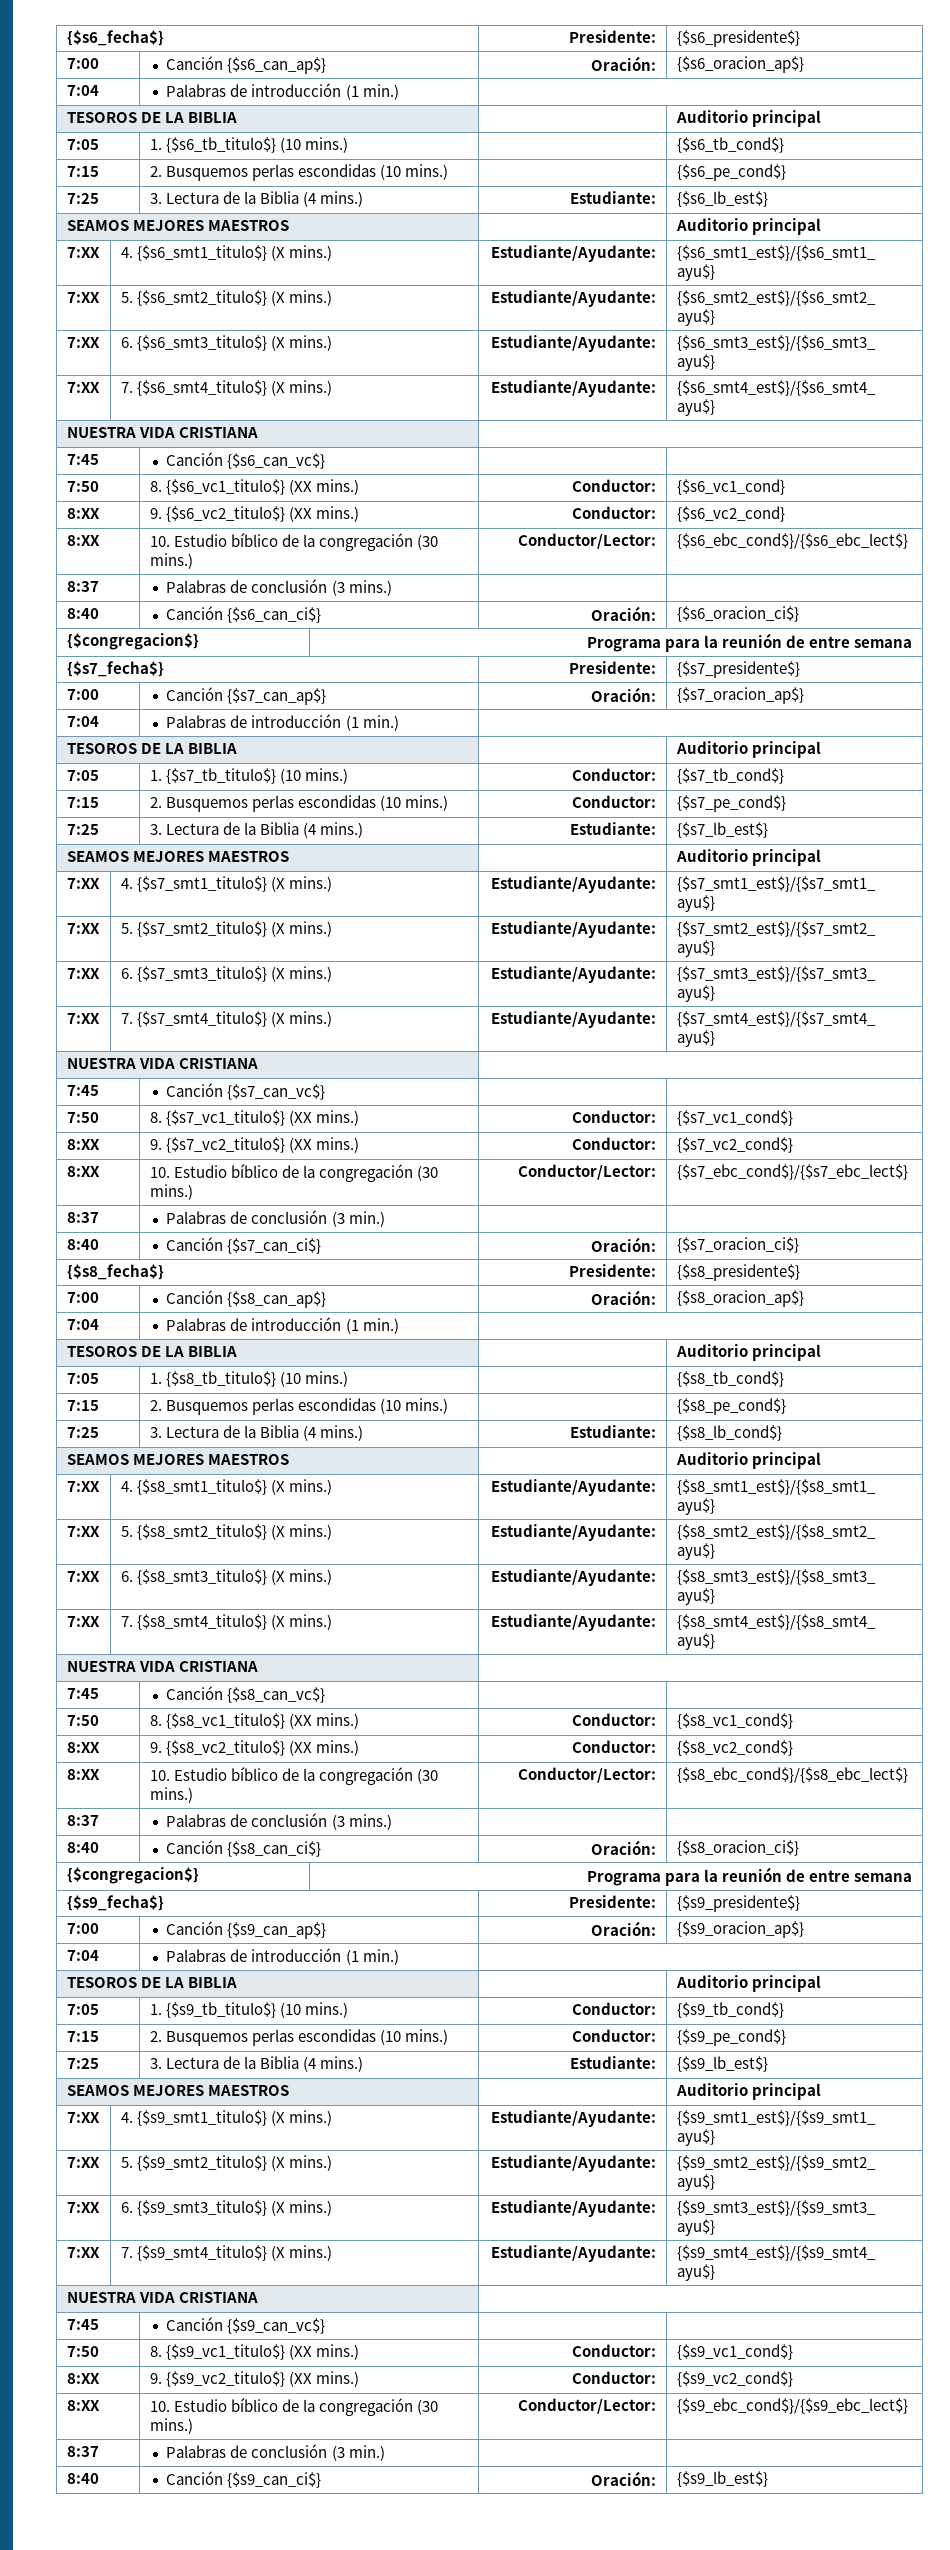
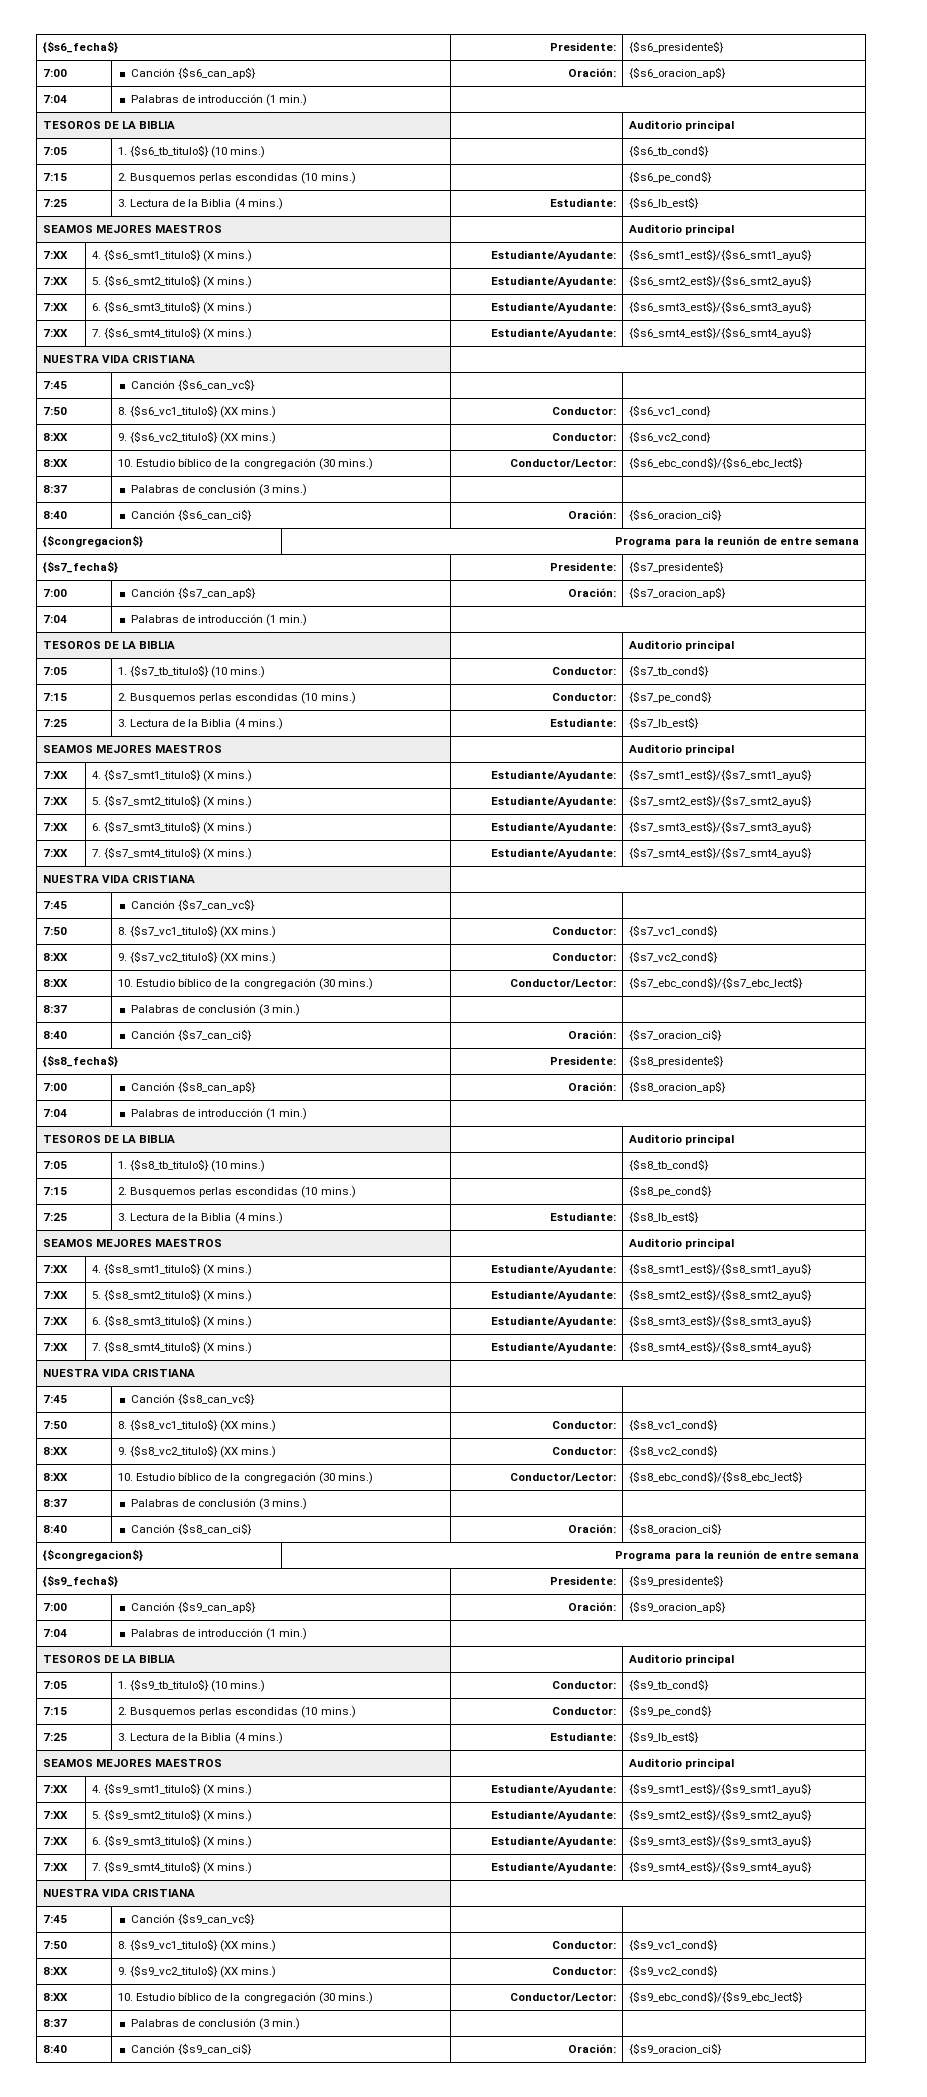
- 7:25 | 3. Lectura de la Biblia (4 mins.) | Estudiante: | {$s8_lb_cond$}
+ 7:25 | 3. Lectura de la Biblia (4 mins.) | Estudiante: | {$s8_lb_est$}
- 8:40 | Canción {$s9_can_ci$} | Oración: | {$s9_lb_est$}
+ 8:40 | Canción {$s9_can_ci$} | Oración: | {$s9_oracion_ci$}

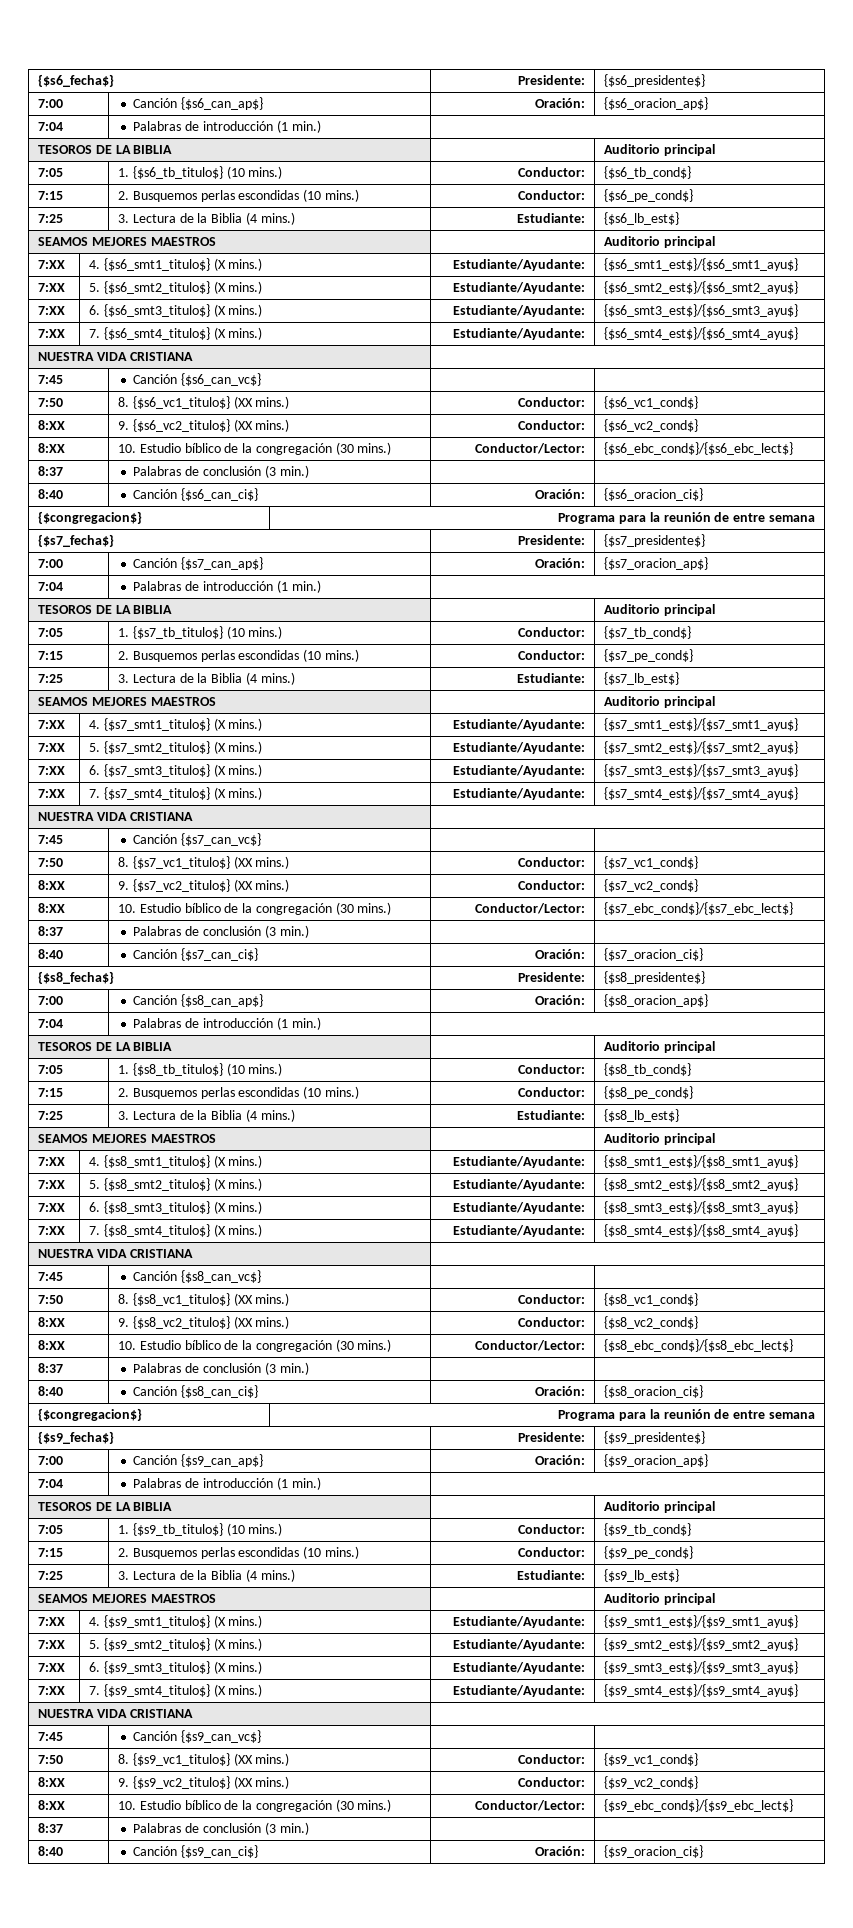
- 7:05 | 1. {$s6_tb_titulo$} (10 mins.) | | {$s6_tb_cond$}
+ 7:05 | 1. {$s6_tb_titulo$} (10 mins.) | Conductor: | {$s6_tb_cond$}
- 7:15 | 2. Busquemos perlas escondidas (10 mins.) | | {$s6_pe_cond$}
+ 7:15 | 2. Busquemos perlas escondidas (10 mins.) | Conductor: | {$s6_pe_cond$}
- 7:50 | 8. {$s6_vc1_titulo$} (XX mins.) | Conductor: | {$s6_vc1_cond}
+ 7:50 | 8. {$s6_vc1_titulo$} (XX mins.) | Conductor: | {$s6_vc1_cond$}
- 8:XX | 9. {$s6_vc2_titulo$} (XX mins.) | Conductor: | {$s6_vc2_cond}
+ 8:XX | 9. {$s6_vc2_titulo$} (XX mins.) | Conductor: | {$s6_vc2_cond$}
  8:XX | 10. Estudio bíblico de la congregación (30 mins.) | Conductor/Lector: | {$s6_ebc_cond$}/{$s6_ebc_lect$}
- 8:37 | Palabras de conclusión (3 mins.) | |
+ 8:37 | Palabras de conclusión (3 min.) | |
- 7:05 | 1. {$s8_tb_titulo$} (10 mins.) | | {$s8_tb_cond$}
+ 7:05 | 1. {$s8_tb_titulo$} (10 mins.) | Conductor: | {$s8_tb_cond$}
- 7:15 | 2. Busquemos perlas escondidas (10 mins.) | | {$s8_pe_cond$}
+ 7:15 | 2. Busquemos perlas escondidas (10 mins.) | Conductor: | {$s8_pe_cond$}
  8:XX | 10. Estudio bíblico de la congregación (30 mins.) | Conductor/Lector: | {$s8_ebc_cond$}/{$s8_ebc_lect$}
- 8:37 | Palabras de conclusión (3 mins.) | |
+ 8:37 | Palabras de conclusión (3 min.) | |

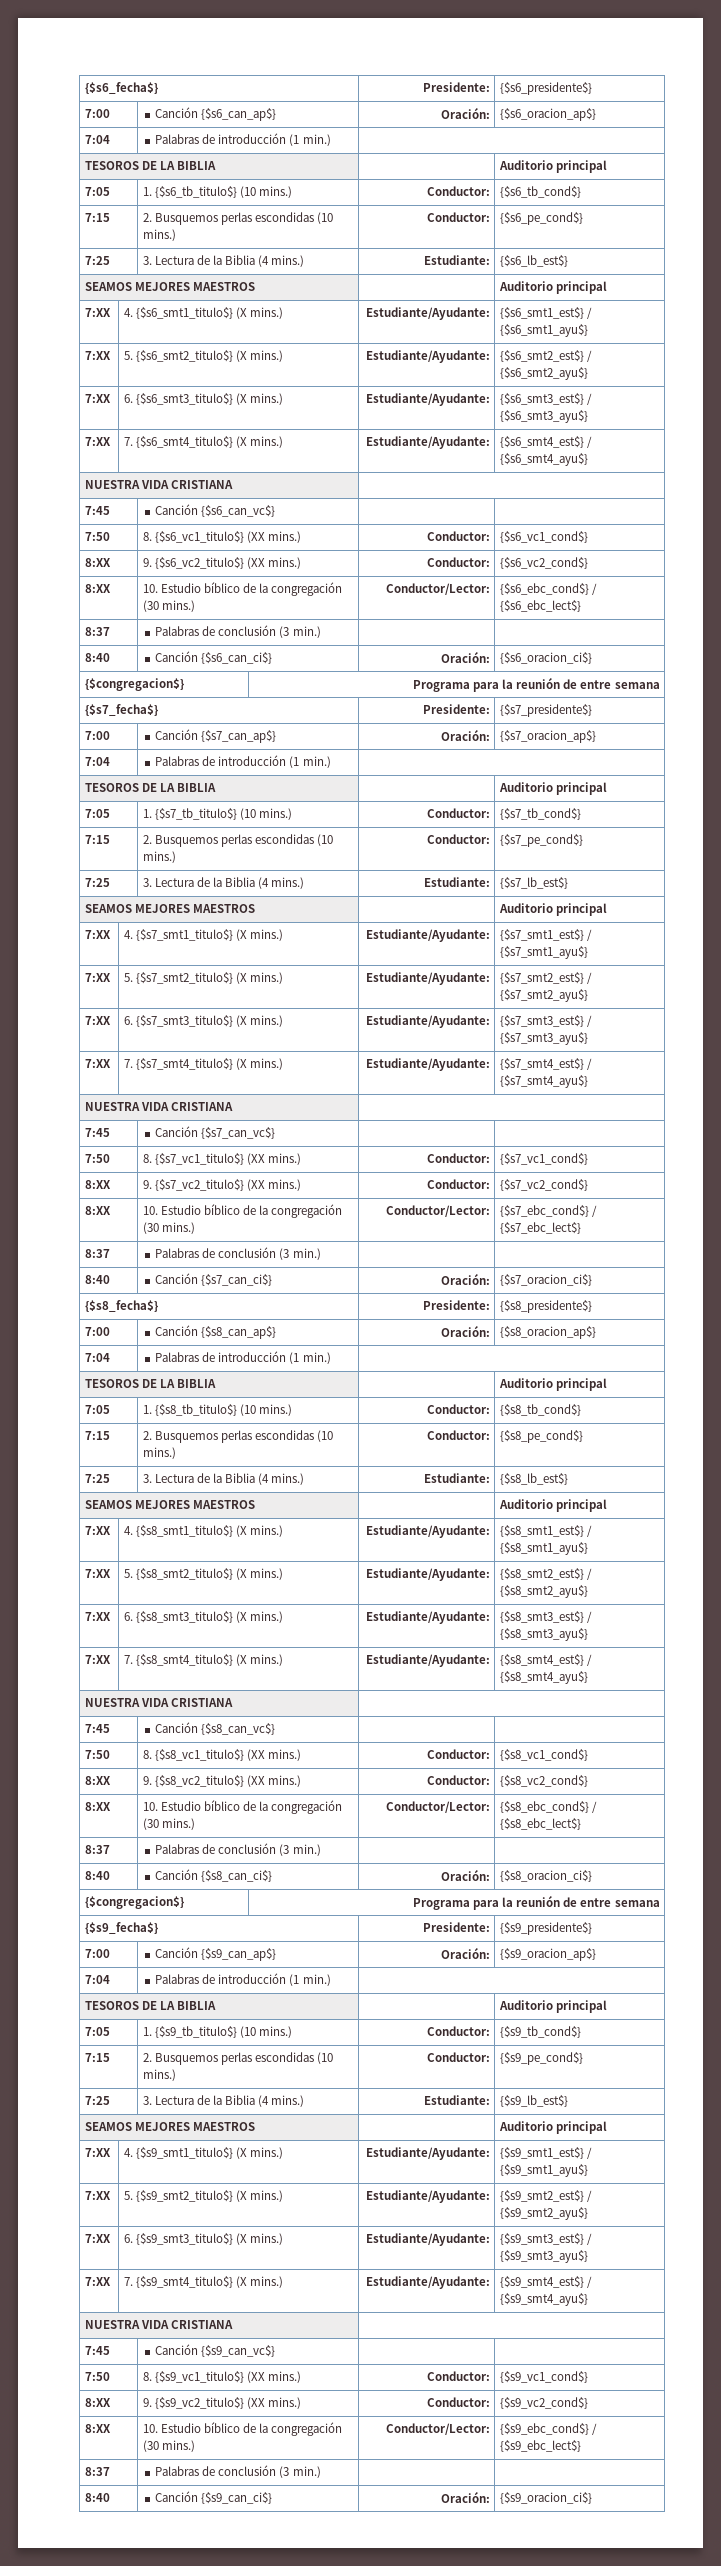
- 7:XX | 4. {$s6_smt1_titulo$} (X mins.) | Estudiante/Ayudante: | {$s6_smt1_est$}/{$s6_smt1_ayu$}
+ 7:XX | 4. {$s6_smt1_titulo$} (X mins.) | Estudiante/Ayudante: | {$s6_smt1_est$} / {$s6_smt1_ayu$}
- 7:XX | 5. {$s6_smt2_titulo$} (X mins.) | Estudiante/Ayudante: | {$s6_smt2_est$}/{$s6_smt2_ayu$}
+ 7:XX | 5. {$s6_smt2_titulo$} (X mins.) | Estudiante/Ayudante: | {$s6_smt2_est$} / {$s6_smt2_ayu$}
- 7:XX | 6. {$s6_smt3_titulo$} (X mins.) | Estudiante/Ayudante: | {$s6_smt3_est$}/{$s6_smt3_ayu$}
+ 7:XX | 6. {$s6_smt3_titulo$} (X mins.) | Estudiante/Ayudante: | {$s6_smt3_est$} / {$s6_smt3_ayu$}
- 7:XX | 7. {$s6_smt4_titulo$} (X mins.) | Estudiante/Ayudante: | {$s6_smt4_est$}/{$s6_smt4_ayu$}
+ 7:XX | 7. {$s6_smt4_titulo$} (X mins.) | Estudiante/Ayudante: | {$s6_smt4_est$} / {$s6_smt4_ayu$}
- 8:XX | 10. Estudio bíblico de la congregación (30 mins.) | Conductor/Lector: | {$s6_ebc_cond$}/{$s6_ebc_lect$}
+ 8:XX | 10. Estudio bíblico de la congregación (30 mins.) | Conductor/Lector: | {$s6_ebc_cond$} / {$s6_ebc_lect$}
- 7:XX | 4. {$s7_smt1_titulo$} (X mins.) | Estudiante/Ayudante: | {$s7_smt1_est$}/{$s7_smt1_ayu$}
+ 7:XX | 4. {$s7_smt1_titulo$} (X mins.) | Estudiante/Ayudante: | {$s7_smt1_est$} / {$s7_smt1_ayu$}
- 7:XX | 5. {$s7_smt2_titulo$} (X mins.) | Estudiante/Ayudante: | {$s7_smt2_est$}/{$s7_smt2_ayu$}
+ 7:XX | 5. {$s7_smt2_titulo$} (X mins.) | Estudiante/Ayudante: | {$s7_smt2_est$} / {$s7_smt2_ayu$}
- 7:XX | 6. {$s7_smt3_titulo$} (X mins.) | Estudiante/Ayudante: | {$s7_smt3_est$}/{$s7_smt3_ayu$}
+ 7:XX | 6. {$s7_smt3_titulo$} (X mins.) | Estudiante/Ayudante: | {$s7_smt3_est$} / {$s7_smt3_ayu$}
- 7:XX | 7. {$s7_smt4_titulo$} (X mins.) | Estudiante/Ayudante: | {$s7_smt4_est$}/{$s7_smt4_ayu$}
+ 7:XX | 7. {$s7_smt4_titulo$} (X mins.) | Estudiante/Ayudante: | {$s7_smt4_est$} / {$s7_smt4_ayu$}
- 8:XX | 10. Estudio bíblico de la congregación (30 mins.) | Conductor/Lector: | {$s7_ebc_cond$}/{$s7_ebc_lect$}
+ 8:XX | 10. Estudio bíblico de la congregación (30 mins.) | Conductor/Lector: | {$s7_ebc_cond$} / {$s7_ebc_lect$}
- 7:XX | 4. {$s8_smt1_titulo$} (X mins.) | Estudiante/Ayudante: | {$s8_smt1_est$}/{$s8_smt1_ayu$}
+ 7:XX | 4. {$s8_smt1_titulo$} (X mins.) | Estudiante/Ayudante: | {$s8_smt1_est$} / {$s8_smt1_ayu$}
- 7:XX | 5. {$s8_smt2_titulo$} (X mins.) | Estudiante/Ayudante: | {$s8_smt2_est$}/{$s8_smt2_ayu$}
+ 7:XX | 5. {$s8_smt2_titulo$} (X mins.) | Estudiante/Ayudante: | {$s8_smt2_est$} / {$s8_smt2_ayu$}
- 7:XX | 6. {$s8_smt3_titulo$} (X mins.) | Estudiante/Ayudante: | {$s8_smt3_est$}/{$s8_smt3_ayu$}
+ 7:XX | 6. {$s8_smt3_titulo$} (X mins.) | Estudiante/Ayudante: | {$s8_smt3_est$} / {$s8_smt3_ayu$}
- 7:XX | 7. {$s8_smt4_titulo$} (X mins.) | Estudiante/Ayudante: | {$s8_smt4_est$}/{$s8_smt4_ayu$}
+ 7:XX | 7. {$s8_smt4_titulo$} (X mins.) | Estudiante/Ayudante: | {$s8_smt4_est$} / {$s8_smt4_ayu$}
- 8:XX | 10. Estudio bíblico de la congregación (30 mins.) | Conductor/Lector: | {$s8_ebc_cond$}/{$s8_ebc_lect$}
+ 8:XX | 10. Estudio bíblico de la congregación (30 mins.) | Conductor/Lector: | {$s8_ebc_cond$} / {$s8_ebc_lect$}
- 7:XX | 4. {$s9_smt1_titulo$} (X mins.) | Estudiante/Ayudante: | {$s9_smt1_est$}/{$s9_smt1_ayu$}
+ 7:XX | 4. {$s9_smt1_titulo$} (X mins.) | Estudiante/Ayudante: | {$s9_smt1_est$} / {$s9_smt1_ayu$}
- 7:XX | 5. {$s9_smt2_titulo$} (X mins.) | Estudiante/Ayudante: | {$s9_smt2_est$}/{$s9_smt2_ayu$}
+ 7:XX | 5. {$s9_smt2_titulo$} (X mins.) | Estudiante/Ayudante: | {$s9_smt2_est$} / {$s9_smt2_ayu$}
- 7:XX | 6. {$s9_smt3_titulo$} (X mins.) | Estudiante/Ayudante: | {$s9_smt3_est$}/{$s9_smt3_ayu$}
+ 7:XX | 6. {$s9_smt3_titulo$} (X mins.) | Estudiante/Ayudante: | {$s9_smt3_est$} / {$s9_smt3_ayu$}
- 7:XX | 7. {$s9_smt4_titulo$} (X mins.) | Estudiante/Ayudante: | {$s9_smt4_est$}/{$s9_smt4_ayu$}
+ 7:XX | 7. {$s9_smt4_titulo$} (X mins.) | Estudiante/Ayudante: | {$s9_smt4_est$} / {$s9_smt4_ayu$}
- 8:XX | 10. Estudio bíblico de la congregación (30 mins.) | Conductor/Lector: | {$s9_ebc_cond$}/{$s9_ebc_lect$}
+ 8:XX | 10. Estudio bíblico de la congregación (30 mins.) | Conductor/Lector: | {$s9_ebc_cond$} / {$s9_ebc_lect$}

